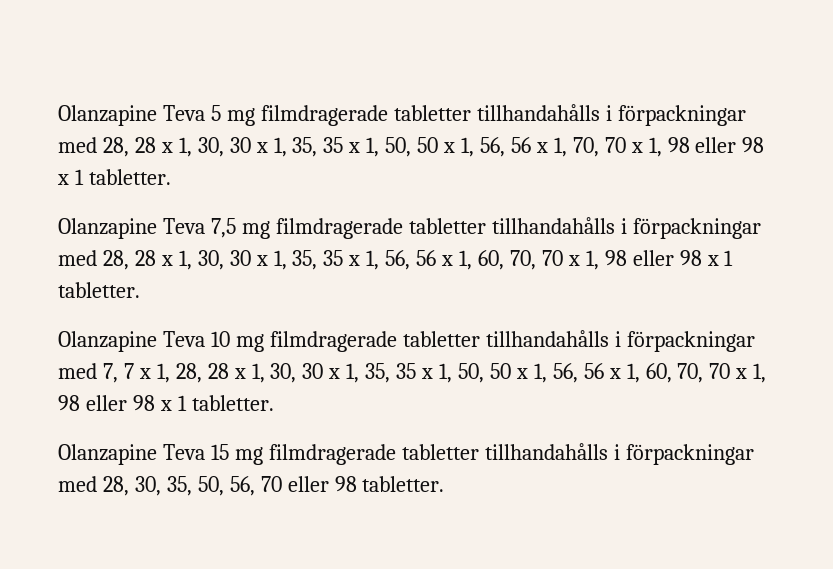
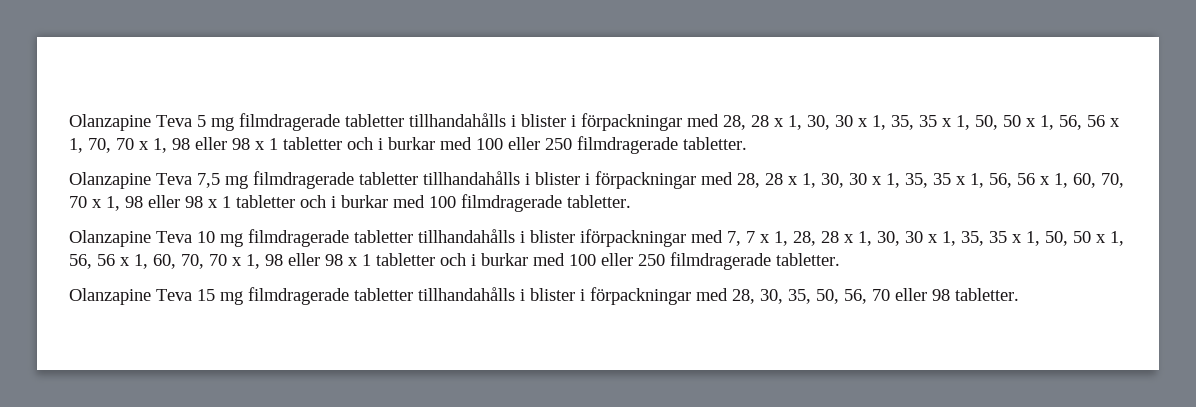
- Olanzapine Teva 5 mg filmdragerade tabletter tillhandahålls i förpackningar med 28, 28 x 1, 30, 30 x 1, 35, 35 x 1, 50, 50 x 1, 56, 56 x 1, 70, 70 x 1, 98 eller 98 x 1 tabletter.
+ Olanzapine Teva 5 mg filmdragerade tabletter tillhandahålls i blister i förpackningar med 28, 28 x 1, 30, 30 x 1, 35, 35 x 1, 50, 50 x 1, 56, 56 x 1, 70, 70 x 1, 98 eller 98 x 1 tabletter och i burkar med 100 eller 250 filmdragerade tabletter.
- Olanzapine Teva 7,5 mg filmdragerade tabletter tillhandahålls i förpackningar med 28, 28 x 1, 30, 30 x 1, 35, 35 x 1, 56, 56 x 1, 60, 70, 70 x 1, 98 eller 98 x 1 tabletter.
+ Olanzapine Teva 7,5 mg filmdragerade tabletter tillhandahålls i blister i förpackningar med 28, 28 x 1, 30, 30 x 1, 35, 35 x 1, 56, 56 x 1, 60, 70, 70 x 1, 98 eller 98 x 1 tabletter och i burkar med 100 filmdragerade tabletter.
- Olanzapine Teva 10 mg filmdragerade tabletter tillhandahålls i förpackningar med 7, 7 x 1, 28, 28 x 1, 30, 30 x 1, 35, 35 x 1, 50, 50 x 1, 56, 56 x 1, 60, 70, 70 x 1, 98 eller 98 x 1 tabletter.
+ Olanzapine Teva 10 mg filmdragerade tabletter tillhandahålls i blister iförpackningar med 7, 7 x 1, 28, 28 x 1, 30, 30 x 1, 35, 35 x 1, 50, 50 x 1, 56, 56 x 1, 60, 70, 70 x 1, 98 eller 98 x 1 tabletter och i burkar med 100 eller 250 filmdragerade tabletter.
- Olanzapine Teva 15 mg filmdragerade tabletter tillhandahålls i förpackningar med 28, 30, 35, 50, 56, 70 eller 98 tabletter.
+ Olanzapine Teva 15 mg filmdragerade tabletter tillhandahålls i blister i förpackningar med 28, 30, 35, 50, 56, 70 eller 98 tabletter.

